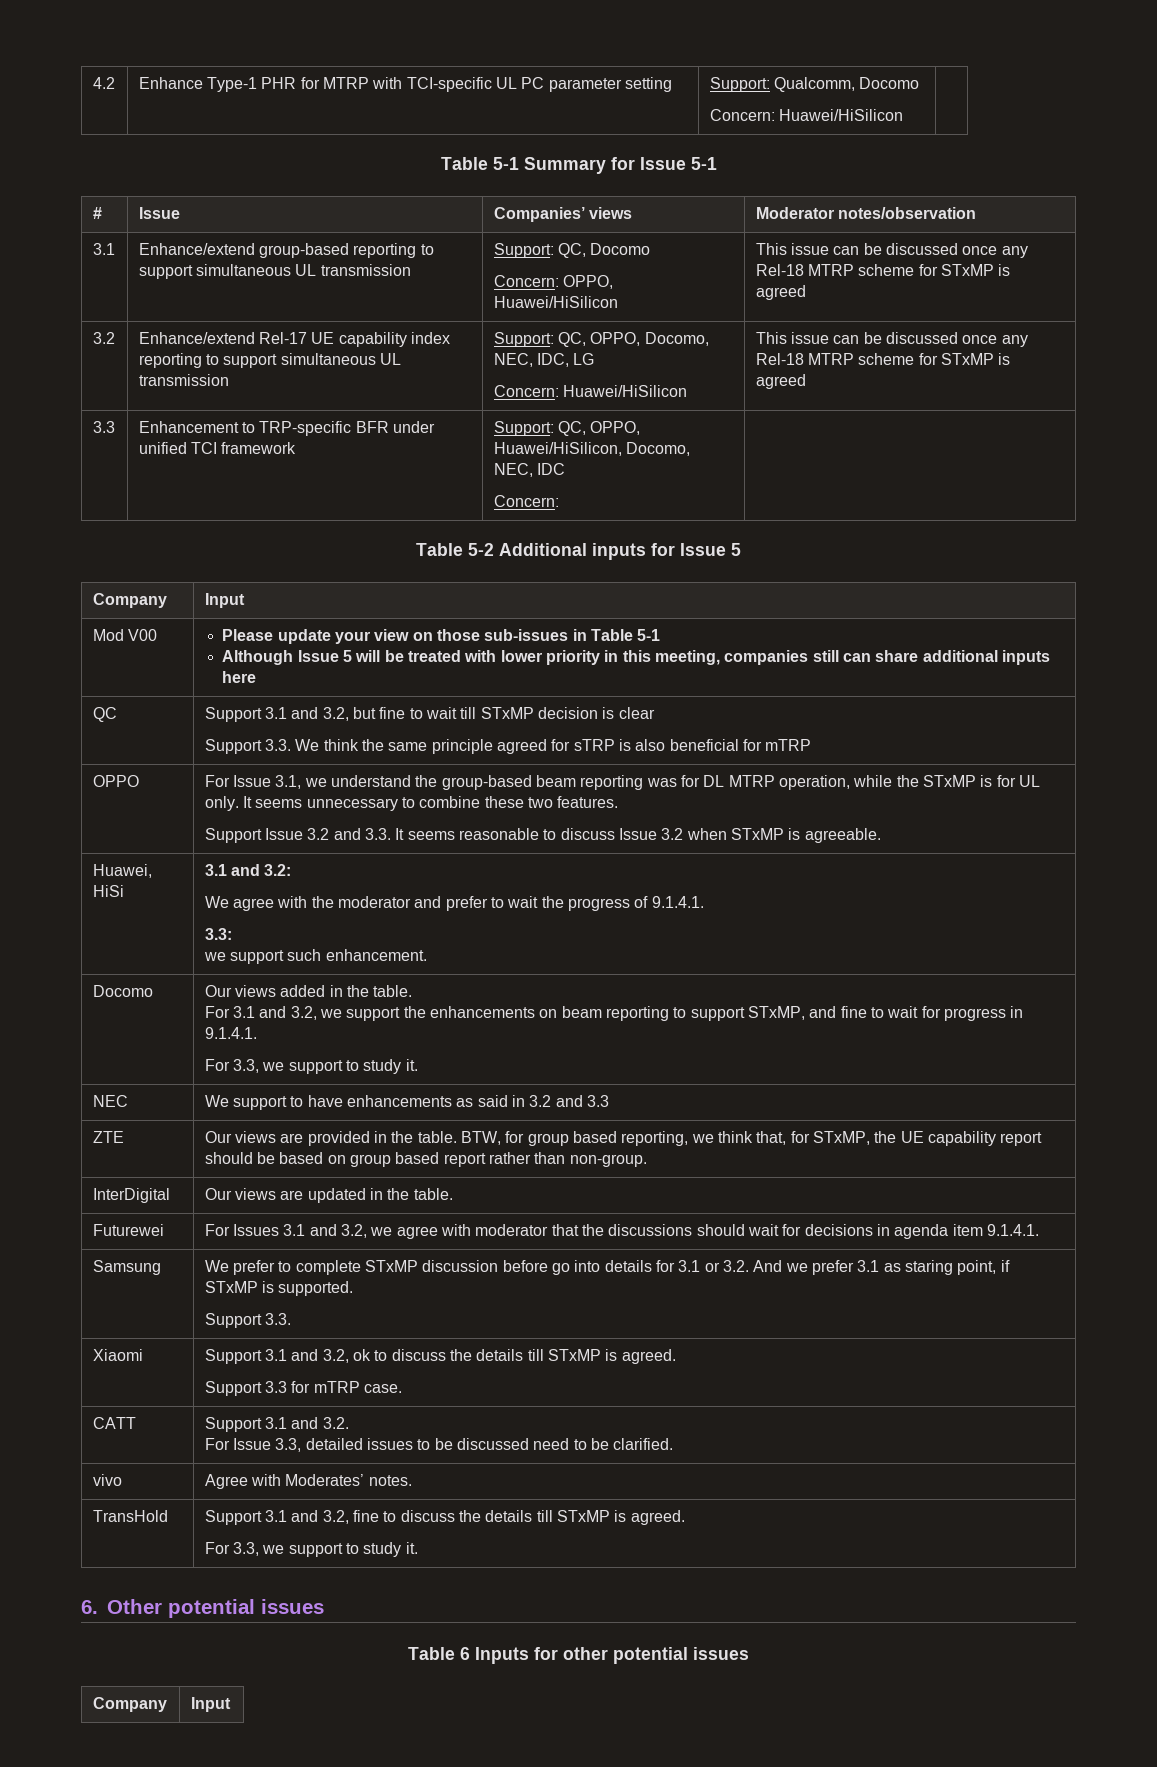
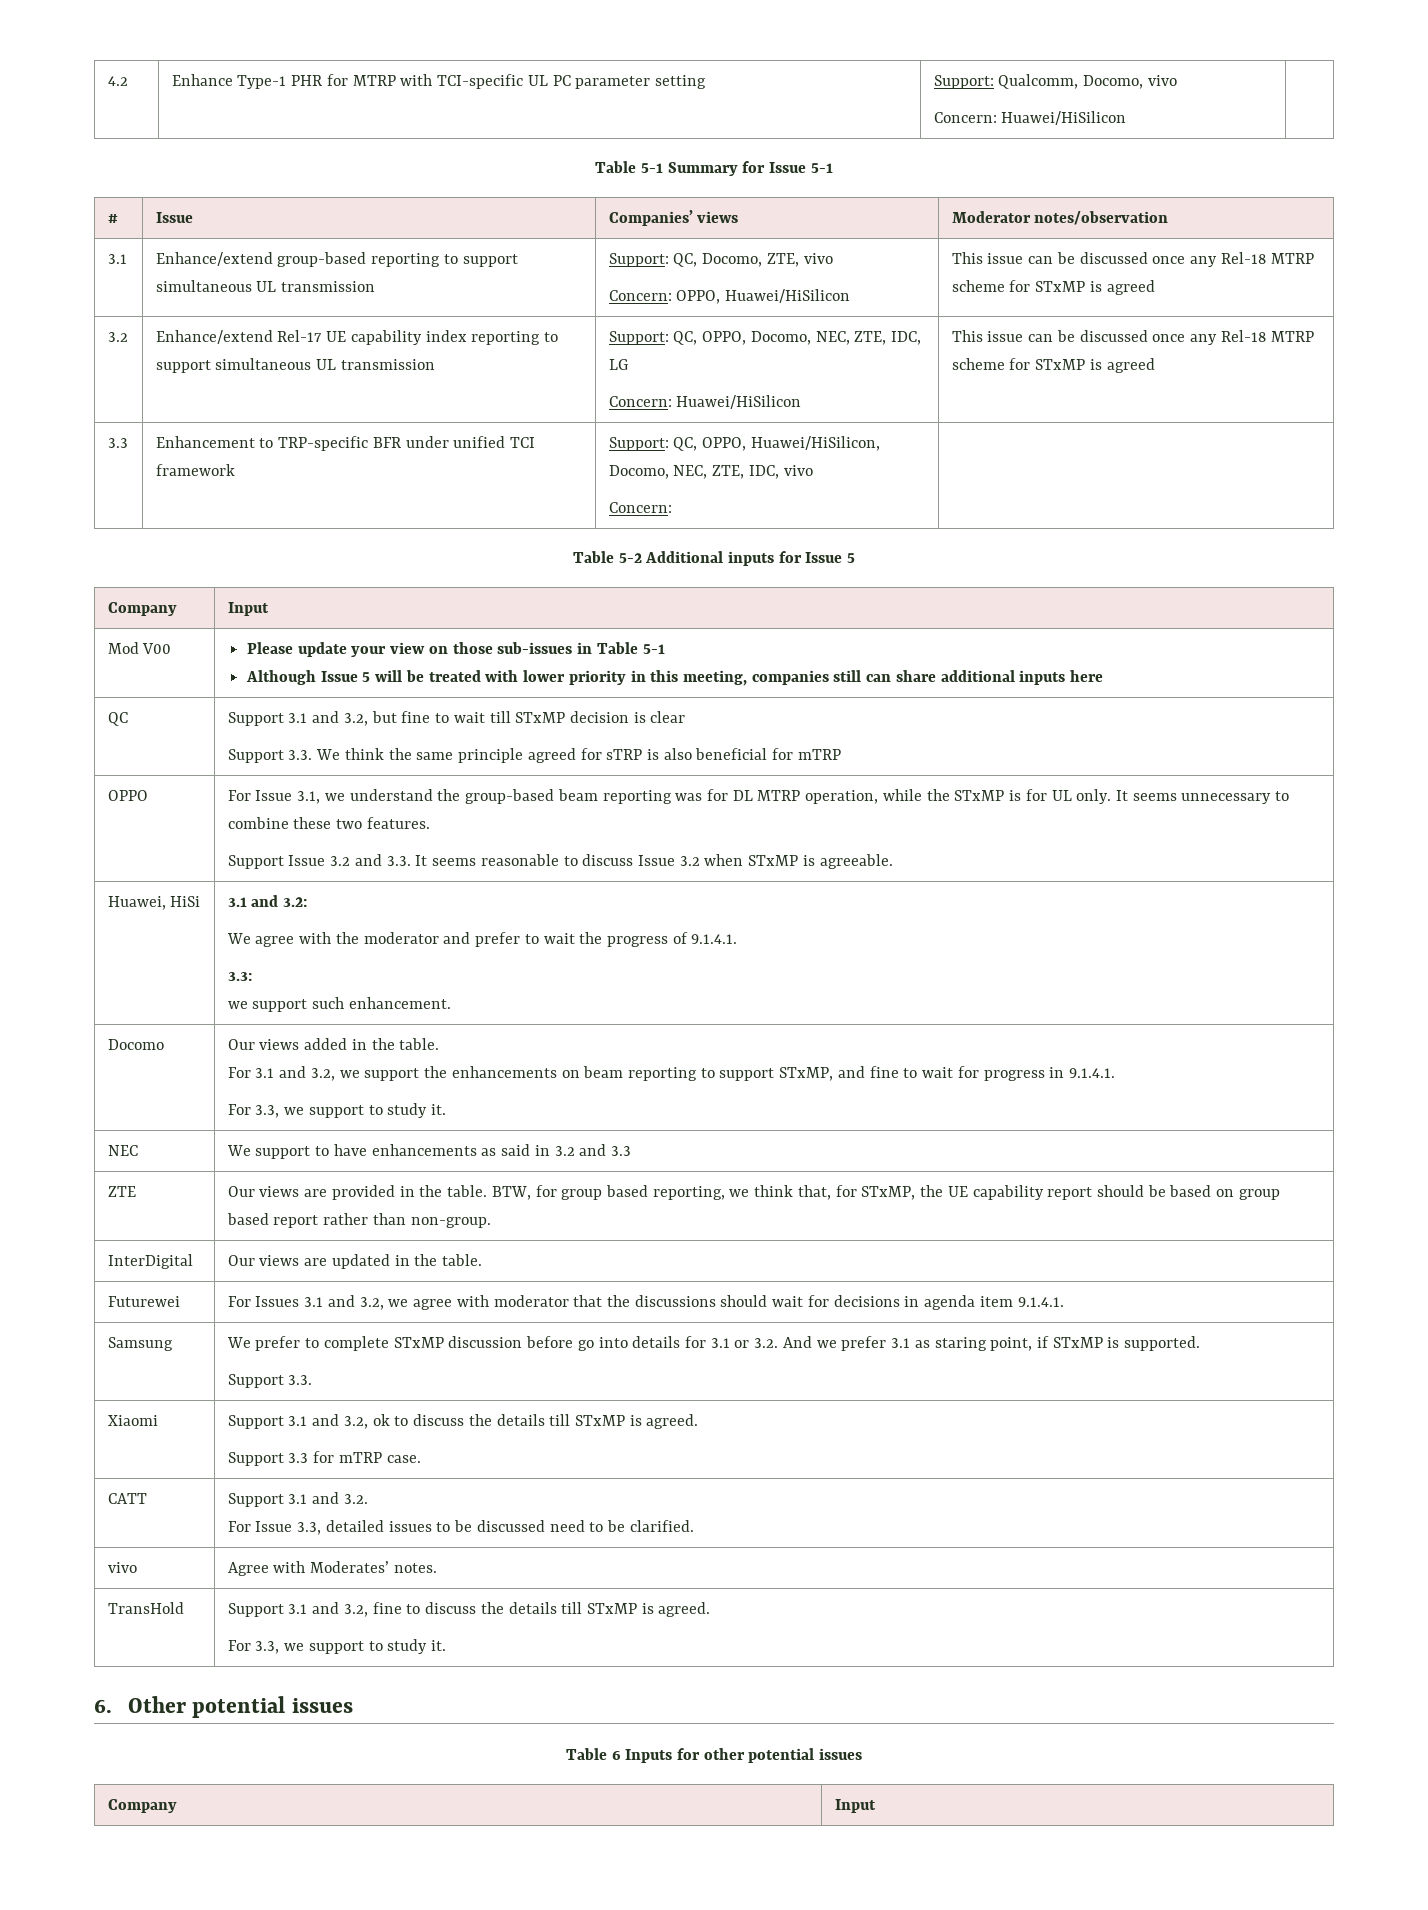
- 4.2 | Enhance Type-1 PHR for MTRP with TCI-specific UL PC parameter setting | Support: Qualcomm, Docomo
+ 4.2 | Enhance Type-1 PHR for MTRP with TCI-specific UL PC parameter setting | Support: Qualcomm, Docomo, vivo
- 3.1 | Enhance/extend group-based reporting to support simultaneous UL transmission | Support: QC, Docomo
+ 3.1 | Enhance/extend group-based reporting to support simultaneous UL transmission | Support: QC, Docomo, ZTE, vivo
- 3.2 | Enhance/extend Rel-17 UE capability index reporting to support simultaneous UL transmission | Support: QC, OPPO, Docomo, NEC, IDC, LG
+ 3.2 | Enhance/extend Rel-17 UE capability index reporting to support simultaneous UL transmission | Support: QC, OPPO, Docomo, NEC, ZTE, IDC, LG
- 3.3 | Enhancement to TRP-specific BFR under unified TCI framework | Support: QC, OPPO, Huawei/HiSilicon, Docomo, NEC, IDC
+ 3.3 | Enhancement to TRP-specific BFR under unified TCI framework | Support: QC, OPPO, Huawei/HiSilicon, Docomo, NEC, ZTE, IDC, vivo

